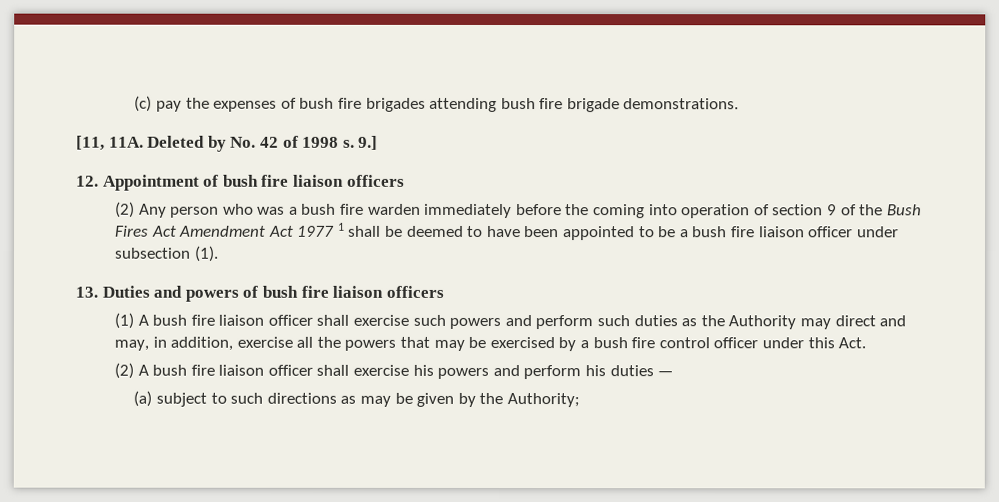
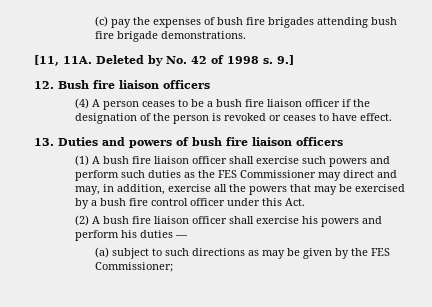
- 12. Appointment of bush fire liaison officers
- (2) Any person who was a bush fire warden immediately before the coming into operation of section 9 of the Bush Fires Act Amendment Act 1977 1 shall be deemed to have been appointed to be a bush fire liaison officer under subsection (1).
+ 12. Bush fire liaison officers
+ (4) A person ceases to be a bush fire liaison officer if the designation of the person is revoked or ceases to have effect.
- (1) A bush fire liaison officer shall exercise such powers and perform such duties as the Authority may direct and may, in addition, exercise all the powers that may be exercised by a bush fire control officer under this Act.
+ (1) A bush fire liaison officer shall exercise such powers and perform such duties as the FES Commissioner may direct and may, in addition, exercise all the powers that may be exercised by a bush fire control officer under this Act.
- (a) subject to such directions as may be given by the Authority;
+ (a) subject to such directions as may be given by the FES Commissioner;

